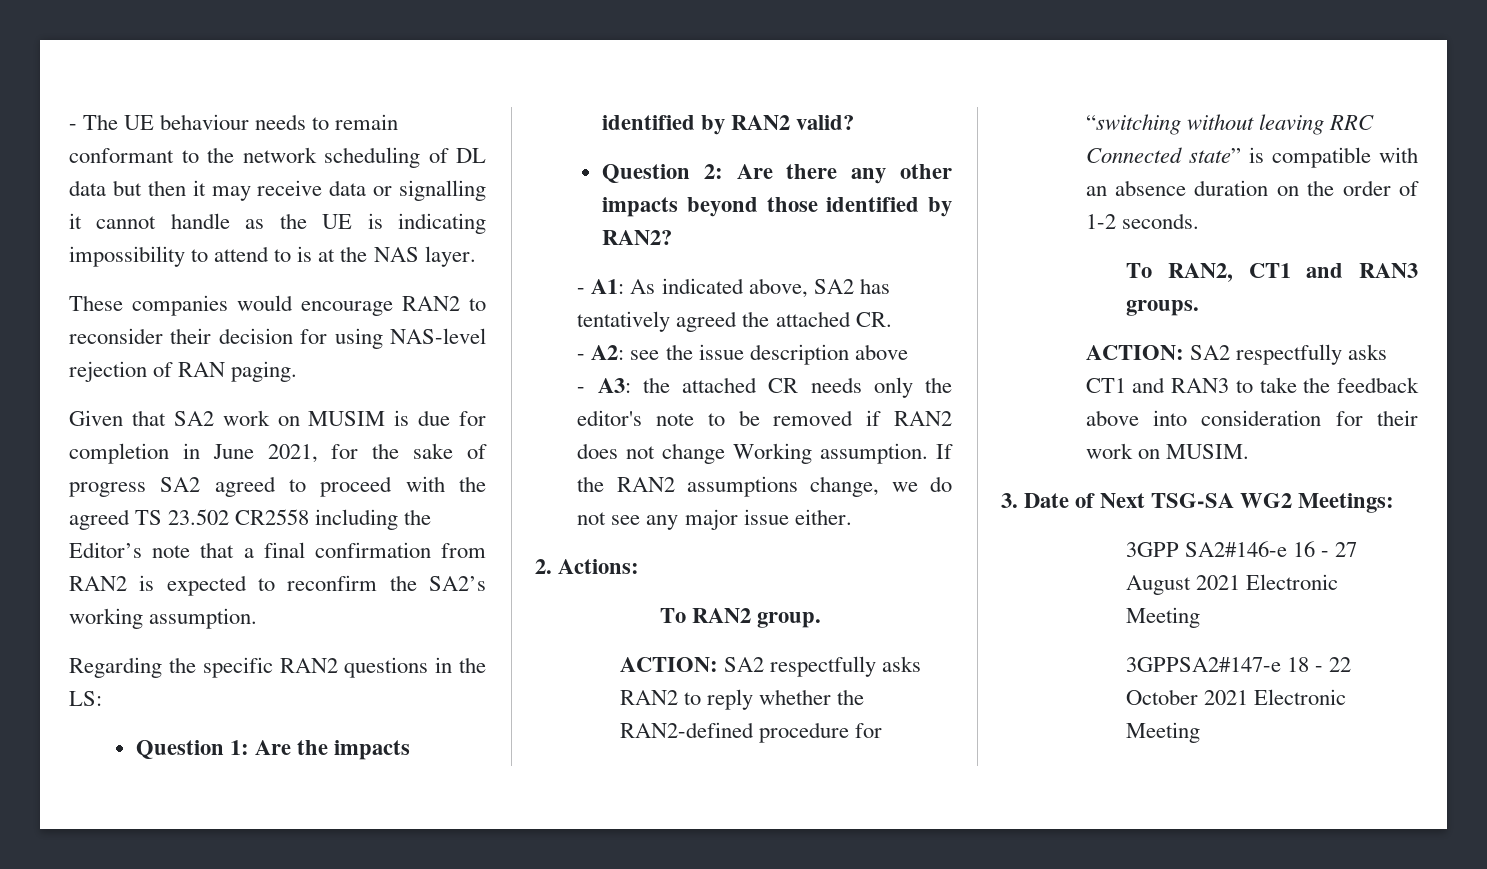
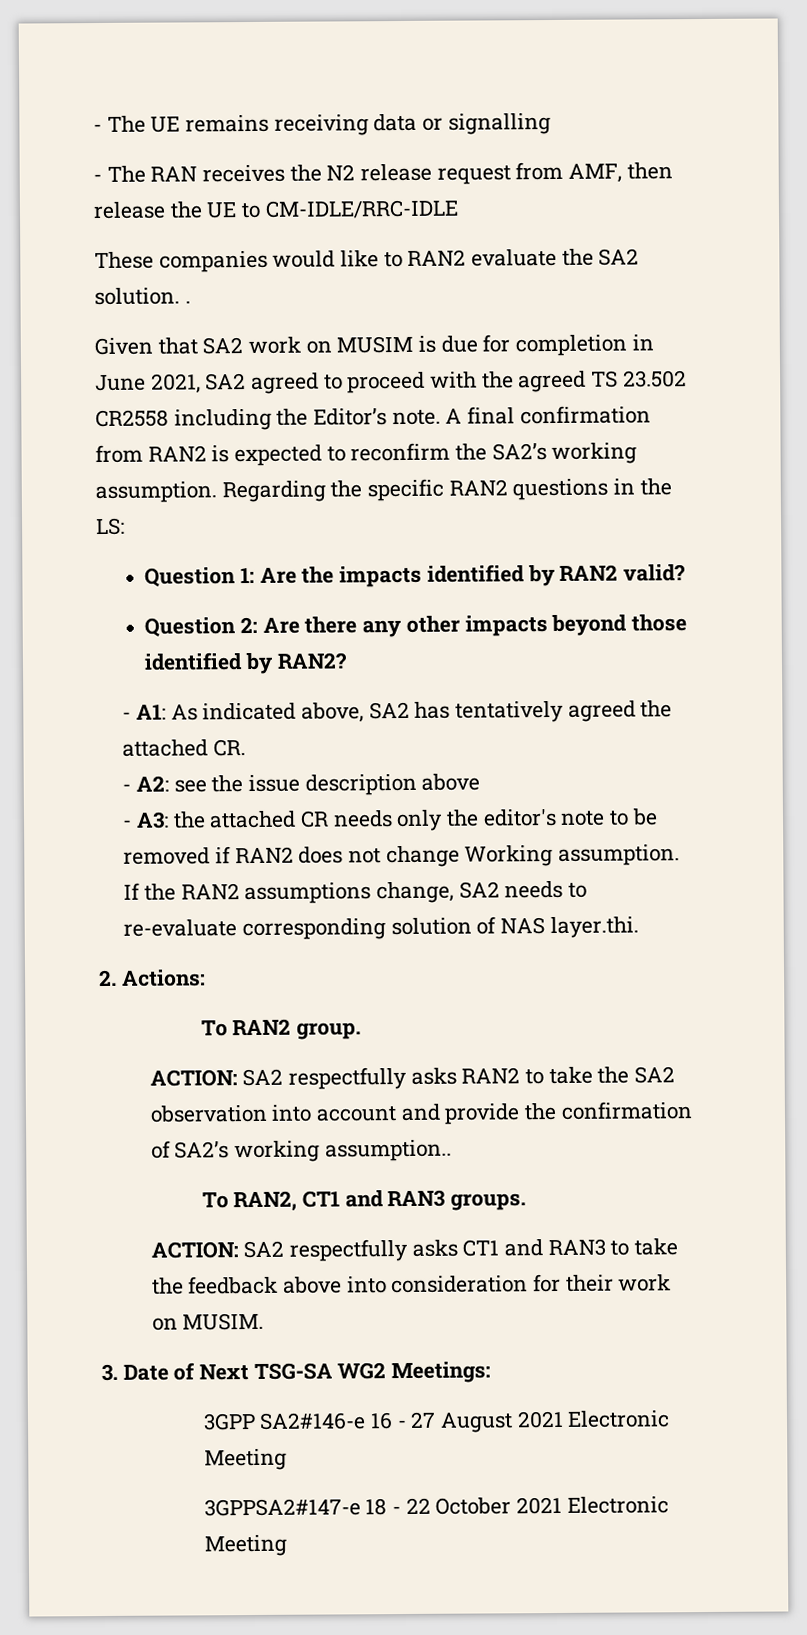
- - The UE behaviour needs to remain conformant to the network scheduling of DL data but then it may receive data or signalling it cannot handle as the UE is indicating impossibility to attend to is at the NAS layer.
- These companies would encourage RAN2 to reconsider their decision for using NAS-level rejection of RAN paging.
+ - The UE remains receiving data or signalling
+ - The RAN receives the N2 release request from AMF, then release the UE to CM-IDLE/RRC-IDLE
+ These companies would like to RAN2 evaluate the SA2 solution. .
- Given that SA2 work on MUSIM is due for completion in June 2021, for the sake of progress SA2 agreed to proceed with the agreed TS 23.502 CR2558 including the Editor’s note that a final confirmation from RAN2 is expected to reconfirm the SA2’s working assumption.
- Regarding the specific RAN2 questions in the LS:
+ Given that SA2 work on MUSIM is due for completion in June 2021, SA2 agreed to proceed with the agreed TS 23.502 CR2558 including the Editor’s note. A final confirmation from RAN2 is expected to reconfirm the SA2’s working assumption. Regarding the specific RAN2 questions in the LS:
- If the RAN2 assumptions change, we do not see any major issue either.
+ If the RAN2 assumptions change, SA2 needs to re-evaluate corresponding solution of NAS layer.thi.
- ACTION: SA2 respectfully asks RAN2 to reply whether the RAN2-defined procedure for “switching without leaving RRC Connected state” is compatible with an absence duration on the order of 1-2 seconds.
+ ACTION: SA2 respectfully asks RAN2 to take the SA2 observation into account and provide the confirmation of SA2’s working assumption..

